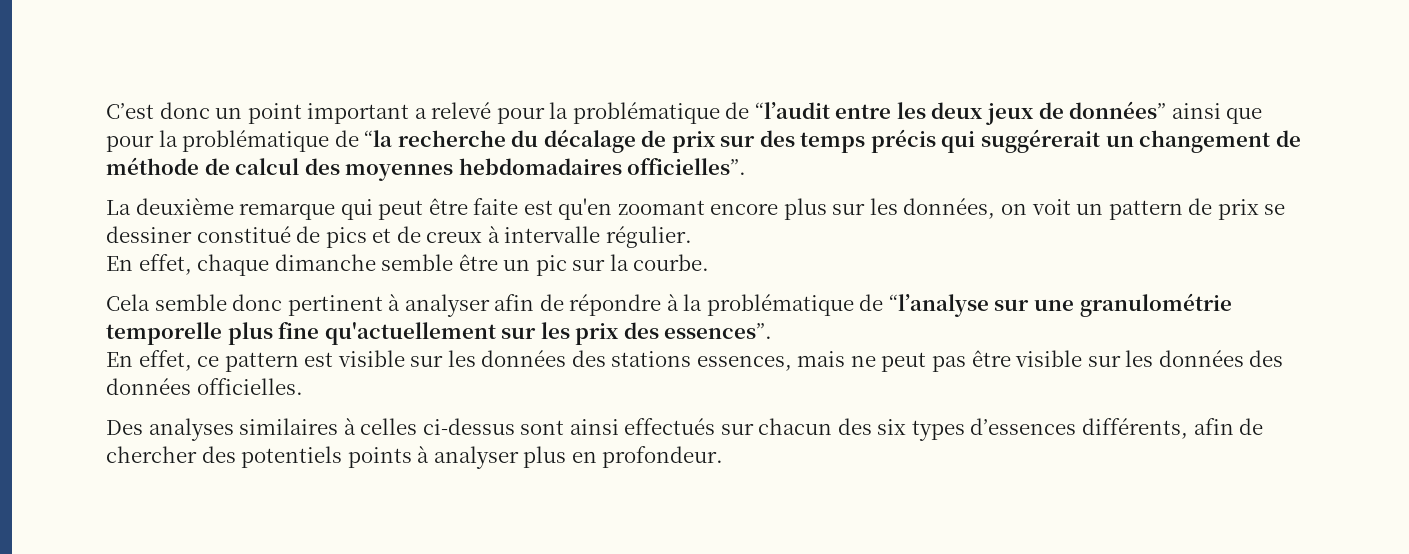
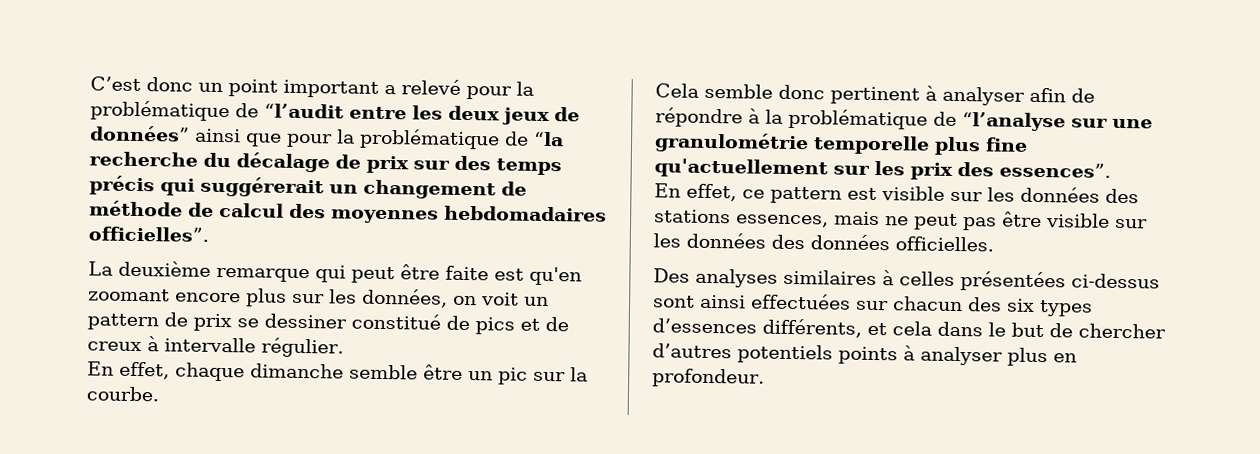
- Des analyses similaires à celles ci-dessus sont ainsi effectués sur chacun des six types d’essences différents, afin de chercher des potentiels points à analyser plus en profondeur.
+ Des analyses similaires à celles présentées ci-dessus sont ainsi effectuées sur chacun des six types d’essences différents, et cela dans le but de chercher d’autres potentiels points à analyser plus en profondeur.

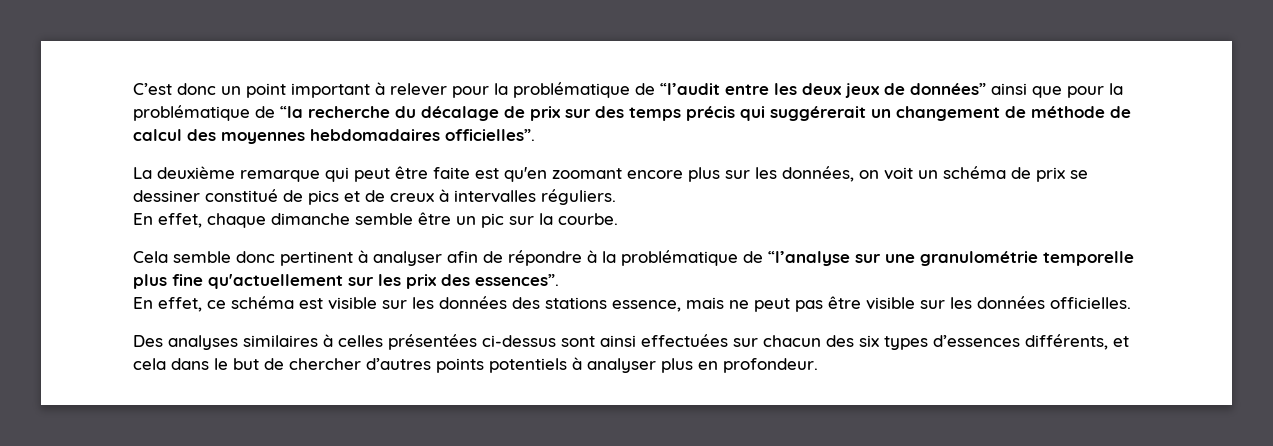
- C’est donc un point important a relevé pour la problématique de “l’audit entre les deux jeux de données” ainsi que pour la problématique de “la recherche du décalage de prix sur des temps précis qui suggérerait un changement de méthode de calcul des moyennes hebdomadaires officielles”.
+ C’est donc un point important à relever pour la problématique de “l’audit entre les deux jeux de données” ainsi que pour la problématique de “la recherche du décalage de prix sur des temps précis qui suggérerait un changement de méthode de calcul des moyennes hebdomadaires officielles”.
- La deuxième remarque qui peut être faite est qu'en zoomant encore plus sur les données, on voit un pattern de prix se dessiner constitué de pics et de creux à intervalle régulier.
+ La deuxième remarque qui peut être faite est qu'en zoomant encore plus sur les données, on voit un schéma de prix se dessiner constitué de pics et de creux à intervalles réguliers.
- En effet, ce pattern est visible sur les données des stations essences, mais ne peut pas être visible sur les données des données officielles.
+ En effet, ce schéma est visible sur les données des stations essence, mais ne peut pas être visible sur les données officielles.
- Des analyses similaires à celles présentées ci-dessus sont ainsi effectuées sur chacun des six types d’essences différents, et cela dans le but de chercher d’autres potentiels points à analyser plus en profondeur.
+ Des analyses similaires à celles présentées ci-dessus sont ainsi effectuées sur chacun des six types d’essences différents, et cela dans le but de chercher d’autres points potentiels à analyser plus en profondeur.

